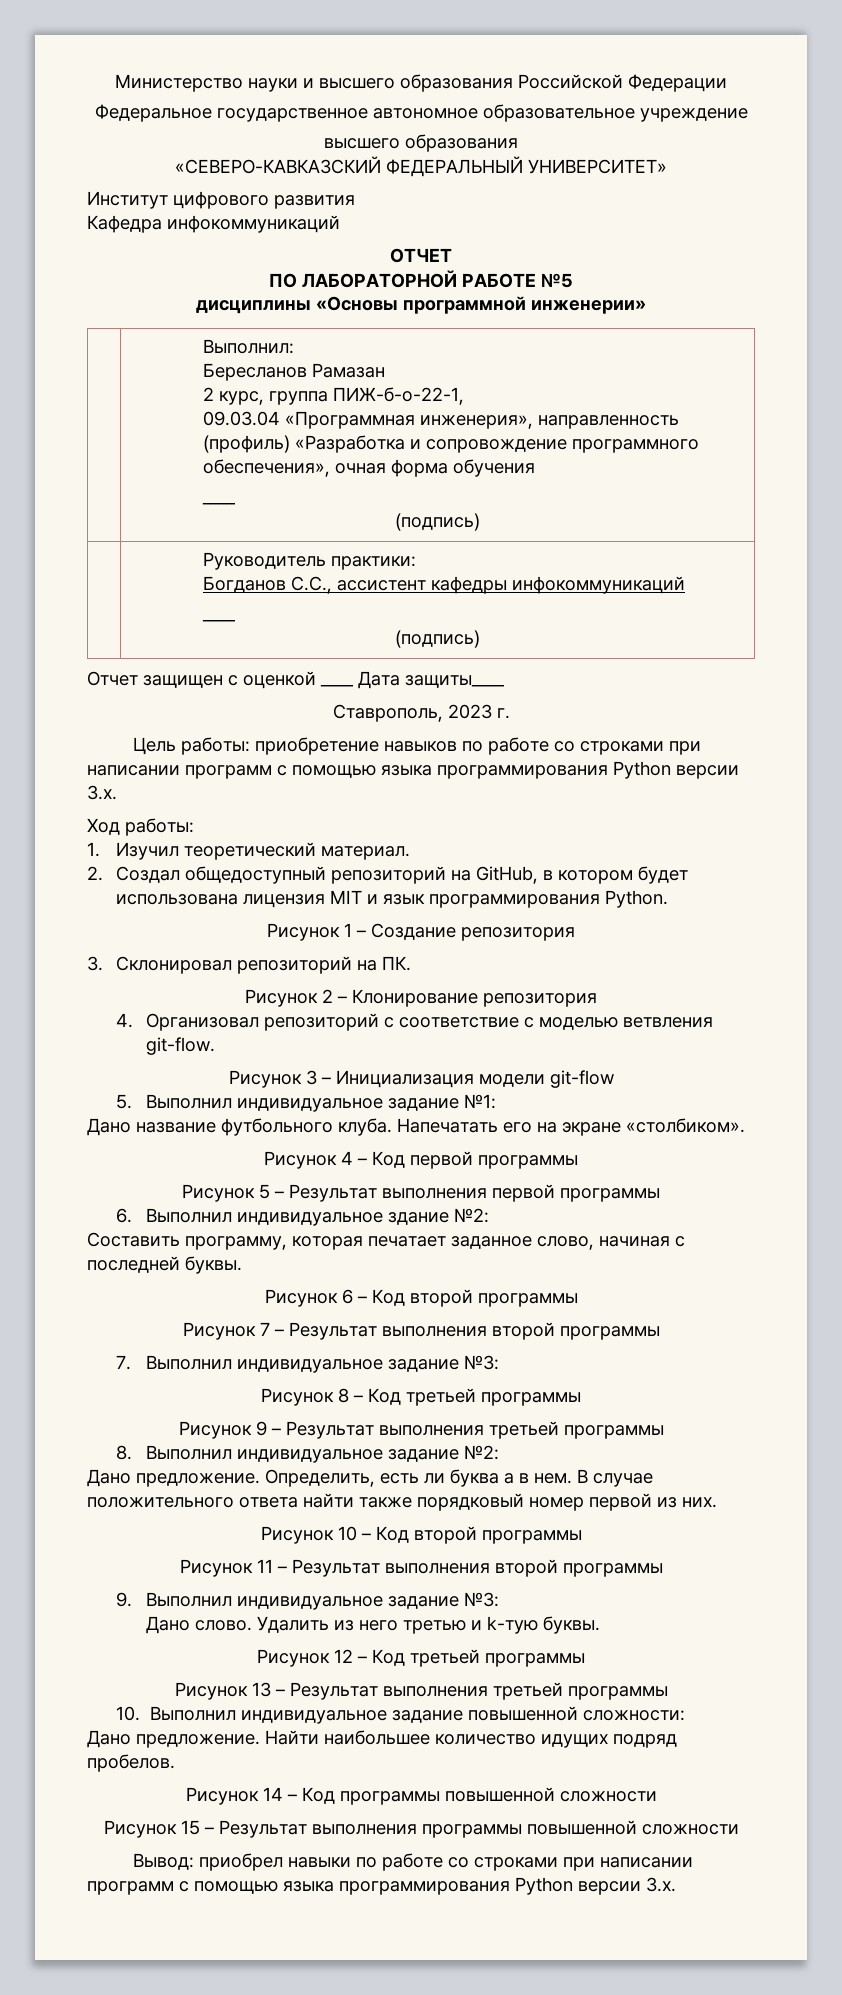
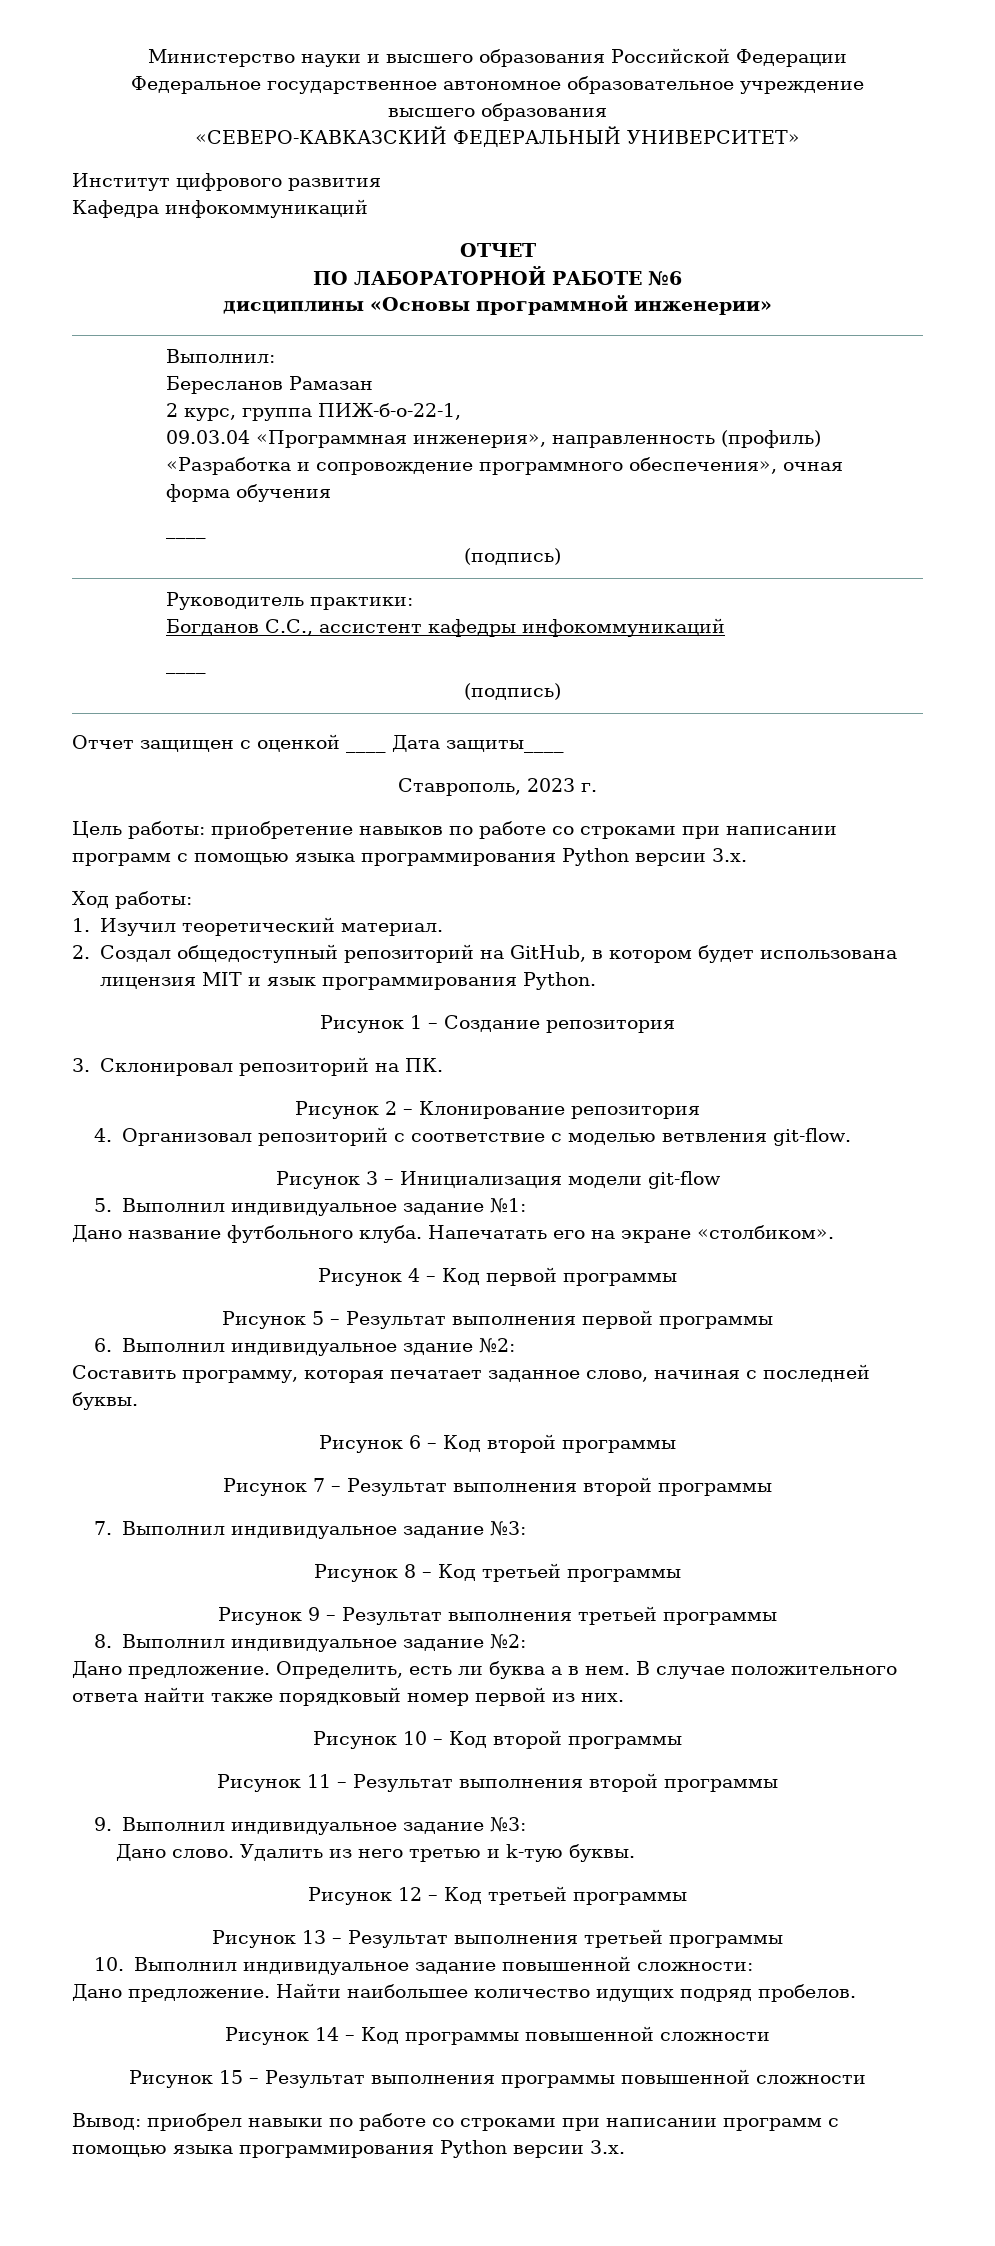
- ПО ЛАБОРАТОРНОЙ РАБОТЕ №5
+ ПО ЛАБОРАТОРНОЙ РАБОТЕ №6

